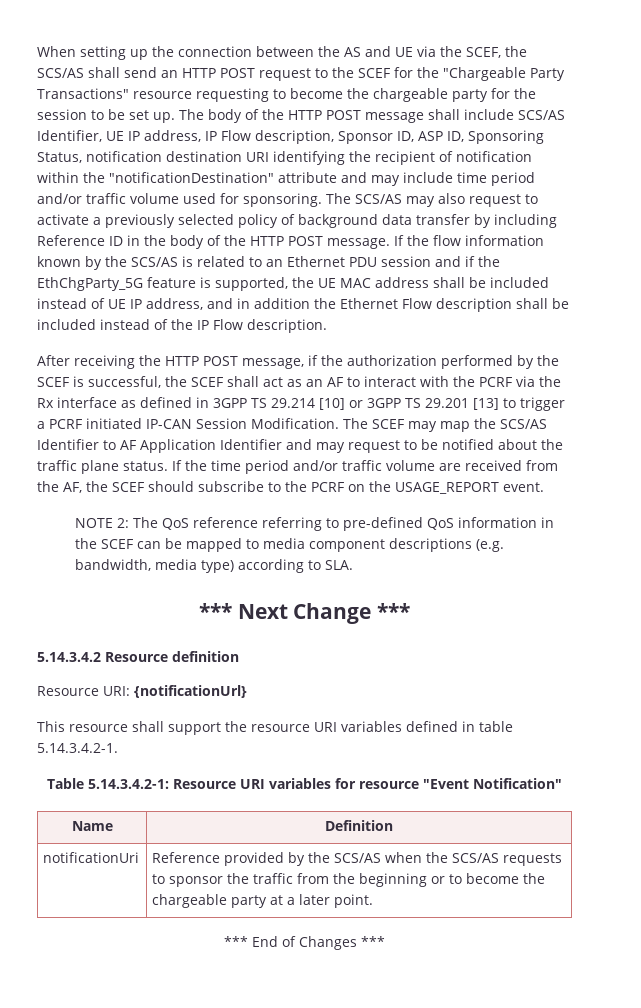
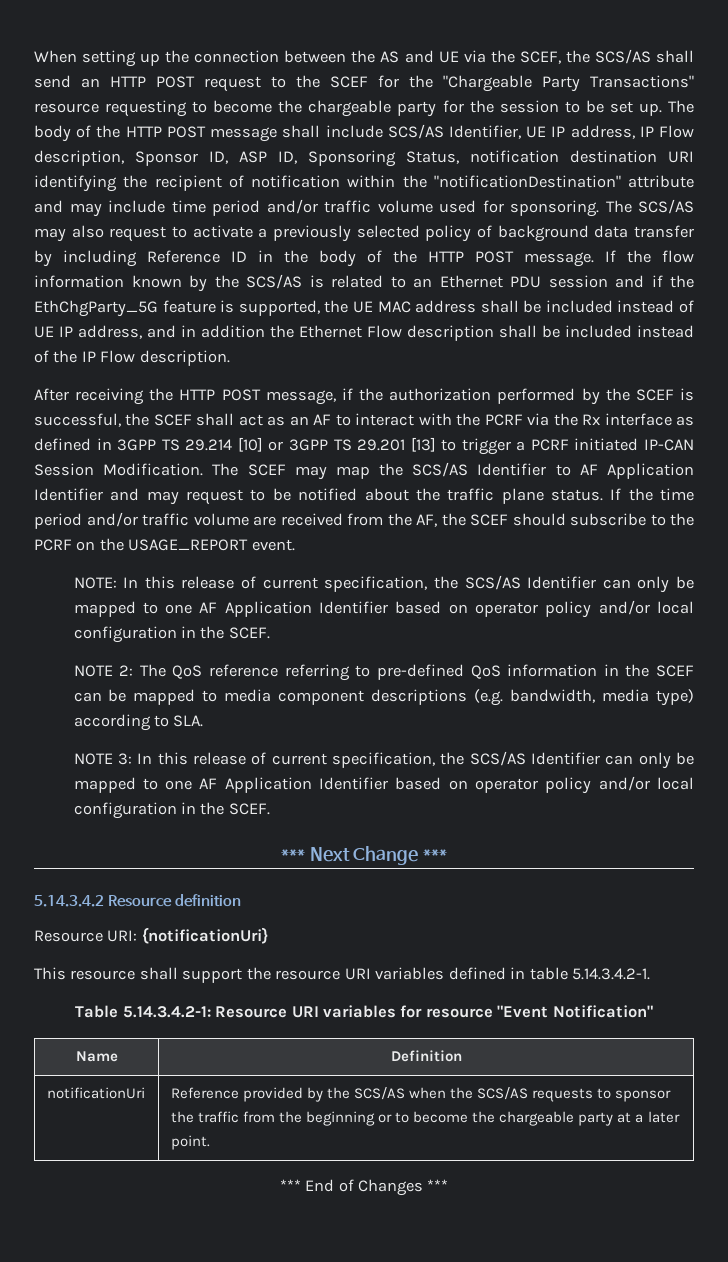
+ NOTE: In this release of current specification, the SCS/AS Identifier can only be mapped to one AF Application Identifier based on operator policy and/or local configuration in the SCEF.
+ NOTE 3: In this release of current specification, the SCS/AS Identifier can only be mapped to one AF Application Identifier based on operator policy and/or local configuration in the SCEF.
- Resource URI: {notificationUrl}
+ Resource URI: {notificationUri}

